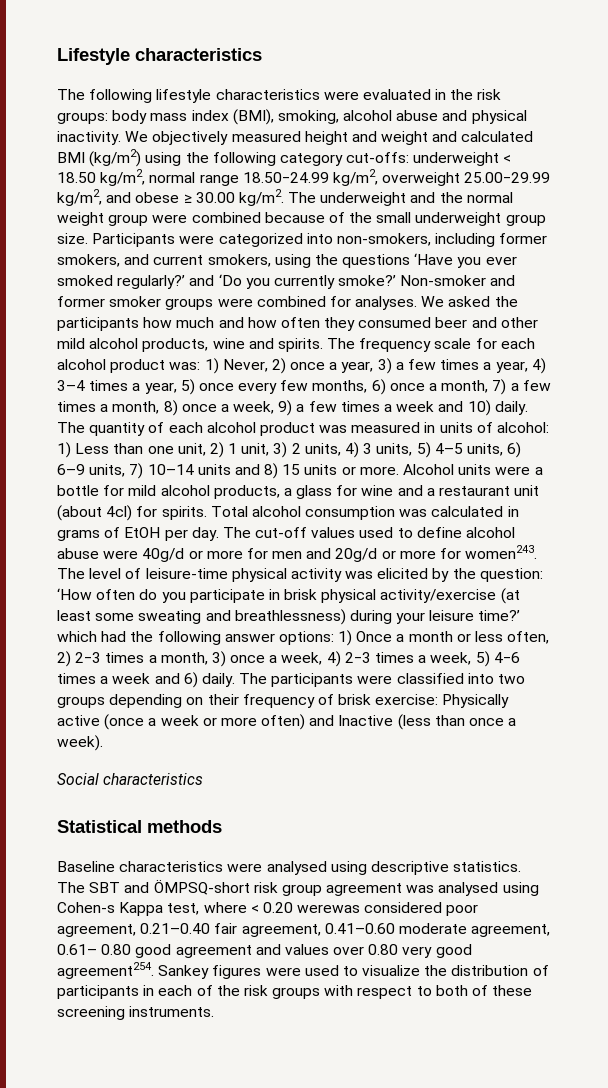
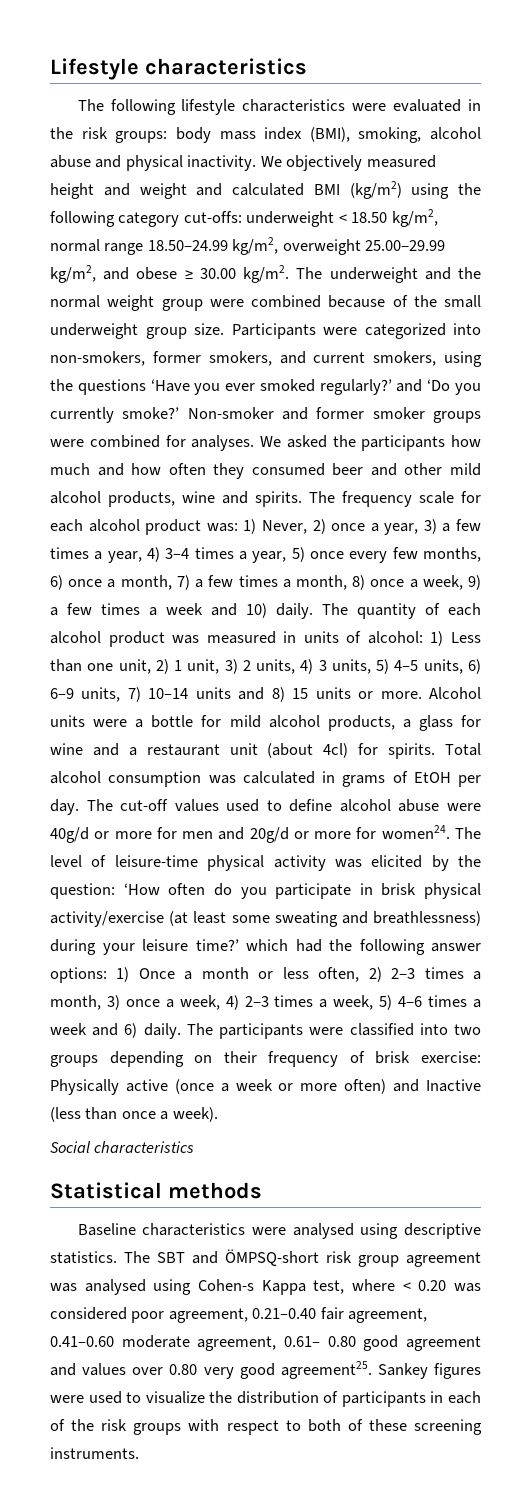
- Participants were categorized into non-smokers, including former smokers, and current smokers, using the questions ‘Have you ever smoked regularly?’ and ‘Do you currently smoke?’
+ Participants were categorized into non-smokers, former smokers, and current smokers, using the questions ‘Have you ever smoked regularly?’ and ‘Do you currently smoke?’
- The cut-off values used to define alcohol abuse were 40g/d or more for men and 20g/d or more for women243.
+ The cut-off values used to define alcohol abuse were 40g/d or more for men and 20g/d or more for women24.
- The SBT and ÖMPSQ-short risk group agreement was analysed using Cohen-s Kappa test, where < 0.20 werewas considered poor agreement, 0.21–0.40 fair agreement, 0.41–0.60 moderate agreement, 0.61– 0.80 good agreement and values over 0.80 very good agreement254.
+ The SBT and ÖMPSQ-short risk group agreement was analysed using Cohen-s Kappa test, where < 0.20 was considered poor agreement, 0.21–0.40 fair agreement, 0.41–0.60 moderate agreement, 0.61– 0.80 good agreement and values over 0.80 very good agreement25.

